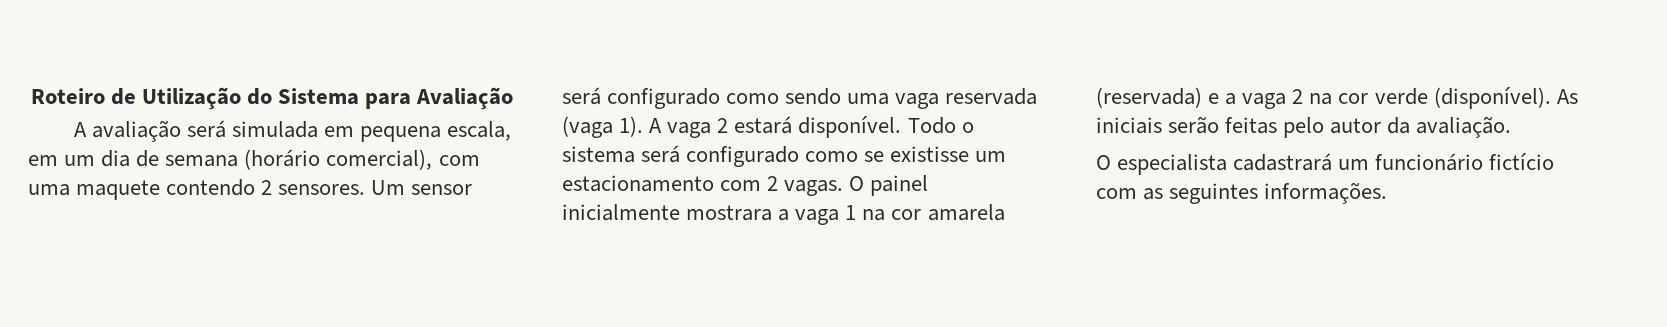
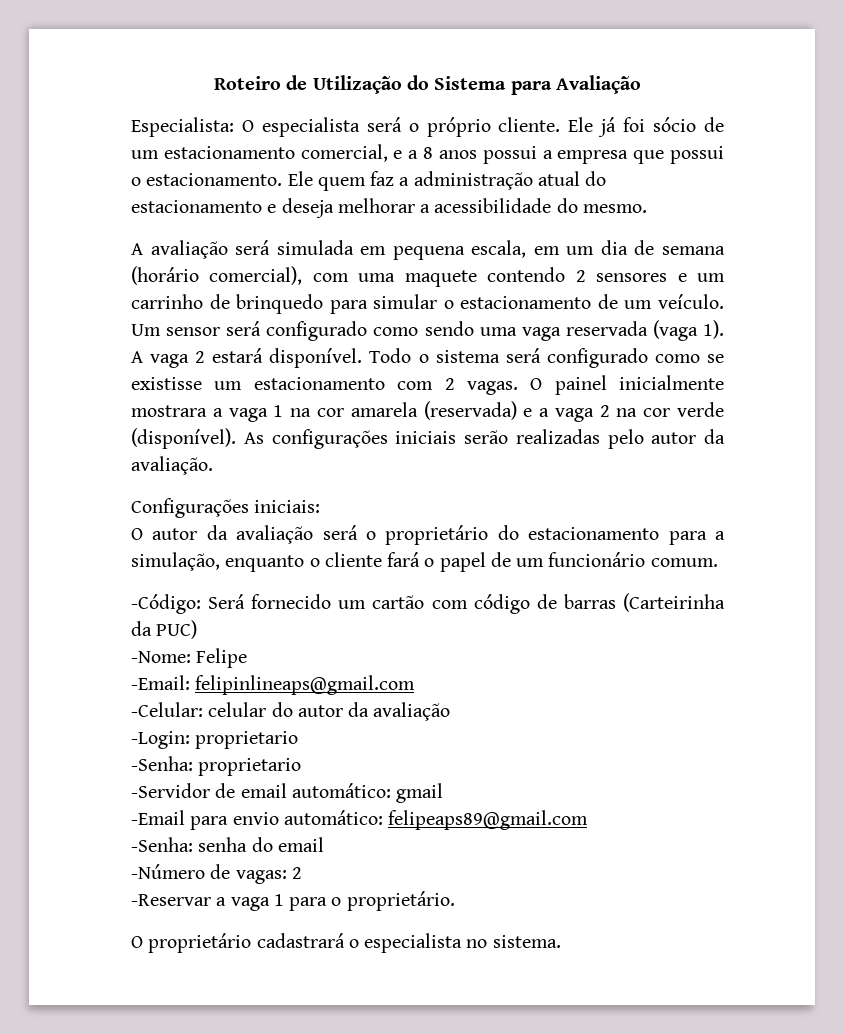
+ Especialista: O especialista será o próprio cliente. Ele já foi sócio de um estacionamento comercial, e a 8 anos possui a empresa que possui o estacionamento. Ele quem faz a administração atual do estacionamento e deseja melhorar a acessibilidade do mesmo.
- A avaliação será simulada em pequena escala, em um dia de semana (horário comercial), com uma maquete contendo 2 sensores.
+ A avaliação será simulada em pequena escala, em um dia de semana (horário comercial), com uma maquete contendo 2 sensores e um carrinho de brinquedo para simular o estacionamento de um veículo.
- As iniciais serão feitas pelo autor da avaliação.
+ As configurações iniciais serão realizadas pelo autor da avaliação.
- O especialista cadastrará um funcionário fictício com as seguintes informações.
+ Configurações iniciais:
+ O autor da avaliação será o proprietário do estacionamento para a simulação, enquanto o cliente fará o papel de um funcionário comum.
+ -Código: Será fornecido um cartão com código de barras (Carteirinha da PUC)
+ -Nome: Felipe
+ -Email: felipinlineaps@gmail.com
+ -Celular: celular do autor da avaliação
+ -Login: proprietario
+ -Senha: proprietario
+ -Servidor de email automático: gmail
+ -Email para envio automático: felipeaps89@gmail.com
+ -Senha: senha do email
+ -Número de vagas: 2
+ -Reservar a vaga 1 para o proprietário.
+ O proprietário cadastrará o especialista no sistema.

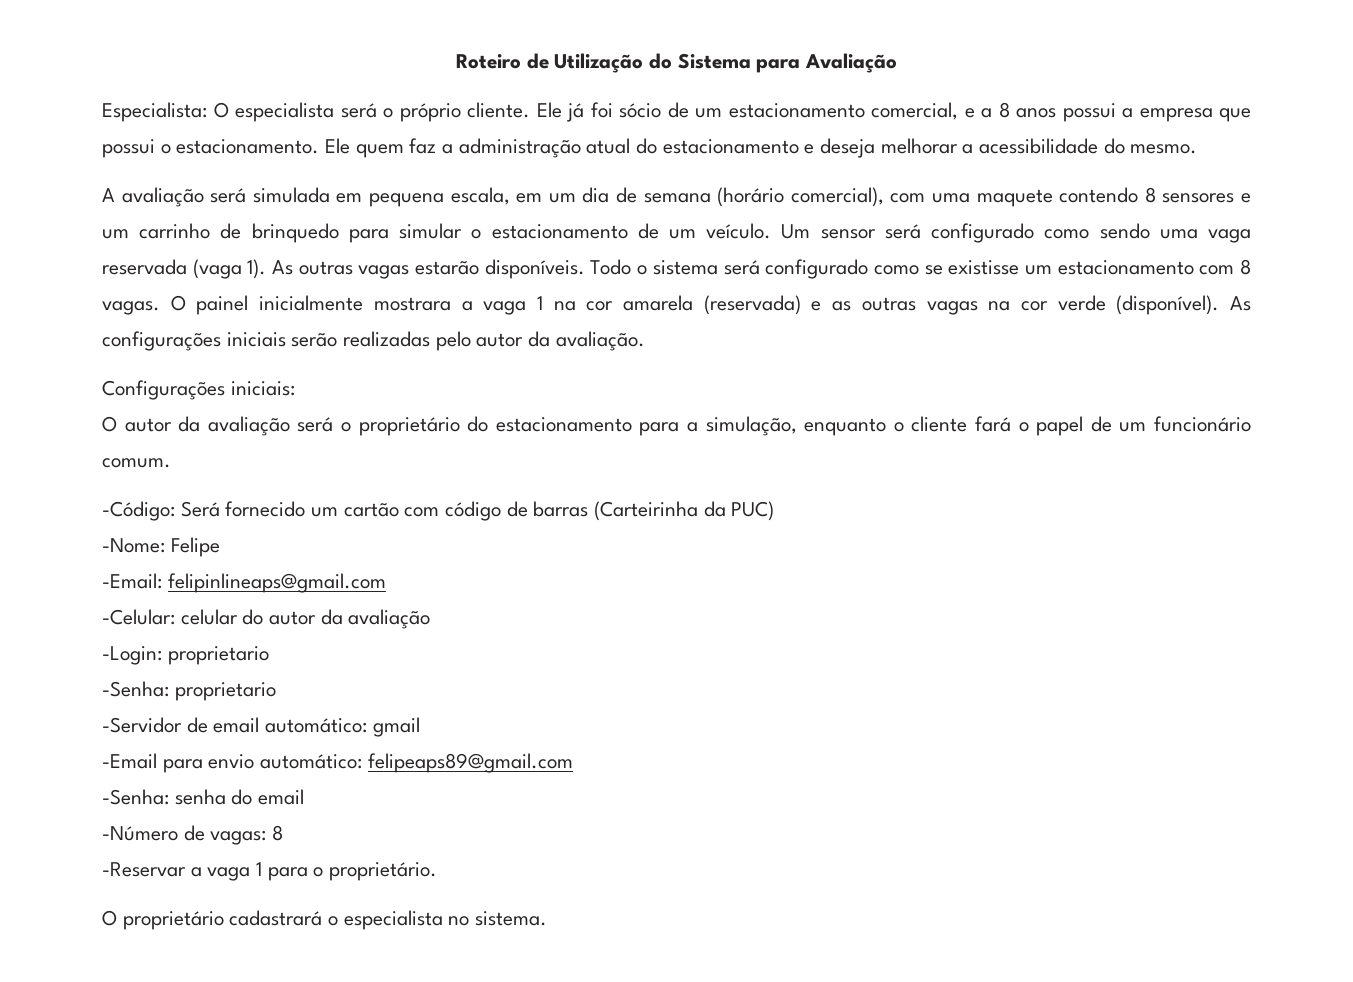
- A avaliação será simulada em pequena escala, em um dia de semana (horário comercial), com uma maquete contendo 2 sensores e um carrinho de brinquedo para simular o estacionamento de um veículo.
+ A avaliação será simulada em pequena escala, em um dia de semana (horário comercial), com uma maquete contendo 8 sensores e um carrinho de brinquedo para simular o estacionamento de um veículo.
- A vaga 2 estará disponível.
+ As outras vagas estarão disponíveis.
- Todo o sistema será configurado como se existisse um estacionamento com 2 vagas.
+ Todo o sistema será configurado como se existisse um estacionamento com 8 vagas.
- O painel inicialmente mostrara a vaga 1 na cor amarela (reservada) e a vaga 2 na cor verde (disponível).
+ O painel inicialmente mostrara a vaga 1 na cor amarela (reservada) e as outras vagas na cor verde (disponível).
- -Número de vagas: 2
+ -Número de vagas: 8

